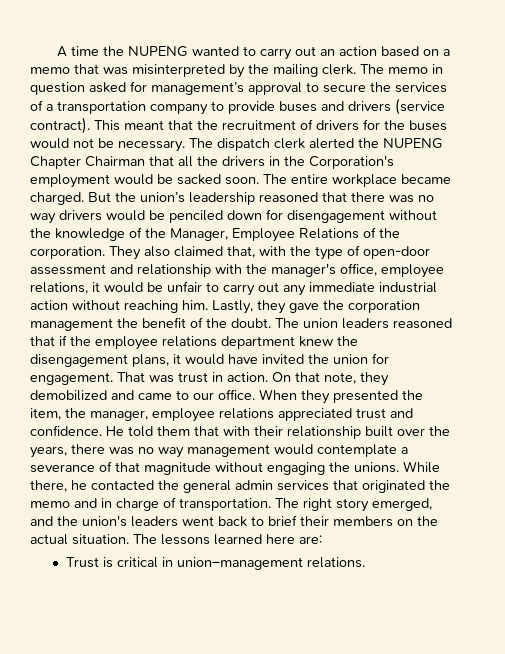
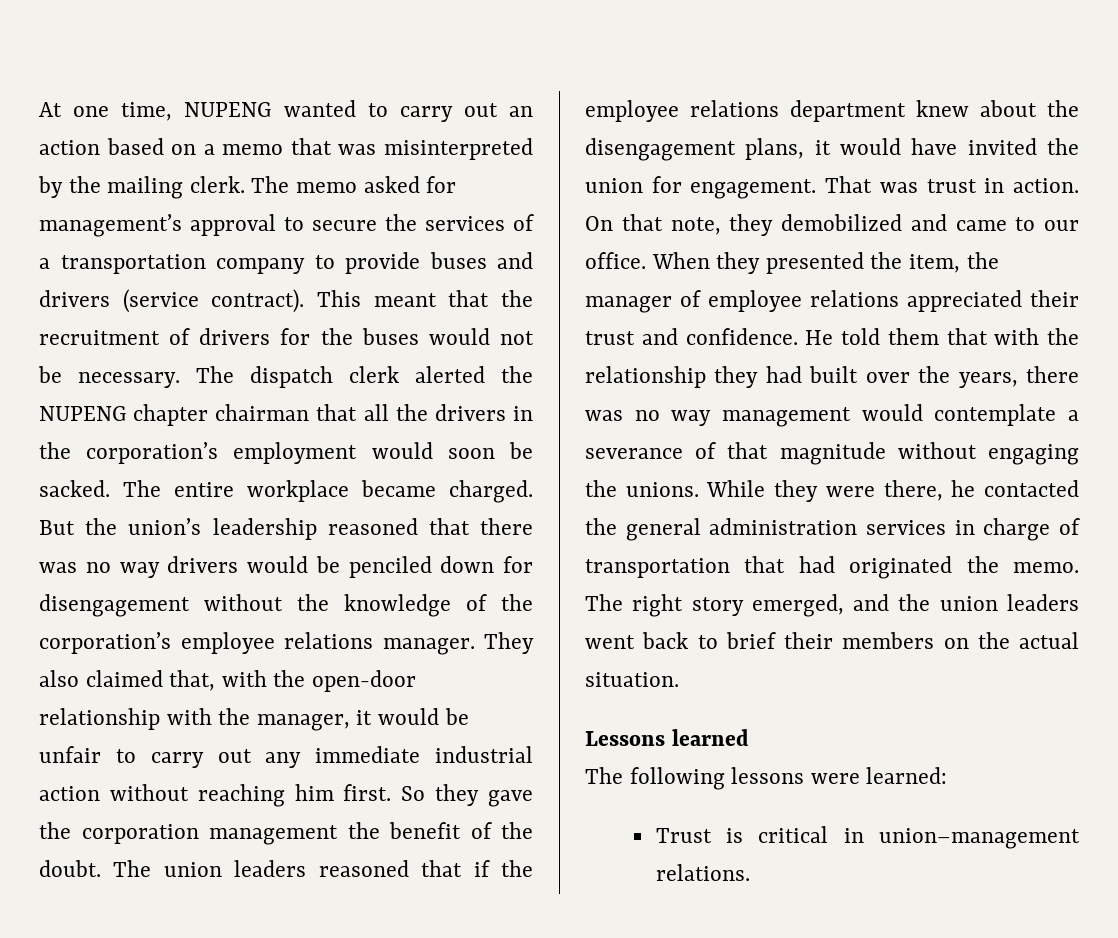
- A time the NUPENG wanted to carry out an action based on a memo that was misinterpreted by the mailing clerk.
+ At one time, NUPENG wanted to carry out an action based on a memo that was misinterpreted by the mailing clerk.
- The memo in question asked for management’s approval to secure the services of a transportation company to provide buses and drivers (service contract).
+ The memo asked for management’s approval to secure the services of a transportation company to provide buses and drivers (service contract).
- The dispatch clerk alerted the NUPENG Chapter Chairman that all the drivers in the Corporation's employment would be sacked soon.
+ The dispatch clerk alerted the NUPENG chapter chairman that all the drivers in the corporation’s employment would soon be sacked.
- But the union’s leadership reasoned that there was no way drivers would be penciled down for disengagement without the knowledge of the Manager, Employee Relations of the corporation.
+ But the union’s leadership reasoned that there was no way drivers would be penciled down for disengagement without the knowledge of the corporation’s employee relations manager.
- They also claimed that, with the type of open-door assessment and relationship with the manager's office, employee relations, it would be unfair to carry out any immediate industrial action without reaching him. Lastly, they gave the corporation management the benefit of the doubt.
+ They also claimed that, with the open-door relationship with the manager, it would be unfair to carry out any immediate industrial action without reaching him first. So they gave the corporation management the benefit of the doubt.
- The union leaders reasoned that if the employee relations department knew the disengagement plans, it would have invited the union for engagement.
+ The union leaders reasoned that if the employee relations department knew about the disengagement plans, it would have invited the union for engagement.
- When they presented the item, the manager, employee relations appreciated trust and confidence.
+ When they presented the item, the manager of employee relations appreciated their trust and confidence.
- He told them that with their relationship built over the years, there was no way management would contemplate a severance of that magnitude without engaging the unions.
+ He told them that with the relationship they had built over the years, there was no way management would contemplate a severance of that magnitude without engaging the unions.
- While there, he contacted the general admin services that originated the memo and in charge of transportation.
+ While they were there, he contacted the general administration services in charge of transportation that had originated the memo.
- The right story emerged, and the union's leaders went back to brief their members on the actual situation. The lessons learned here are:
+ The right story emerged, and the union leaders went back to brief their members on the actual situation.
+ Lessons learned
+ The following lessons were learned:

